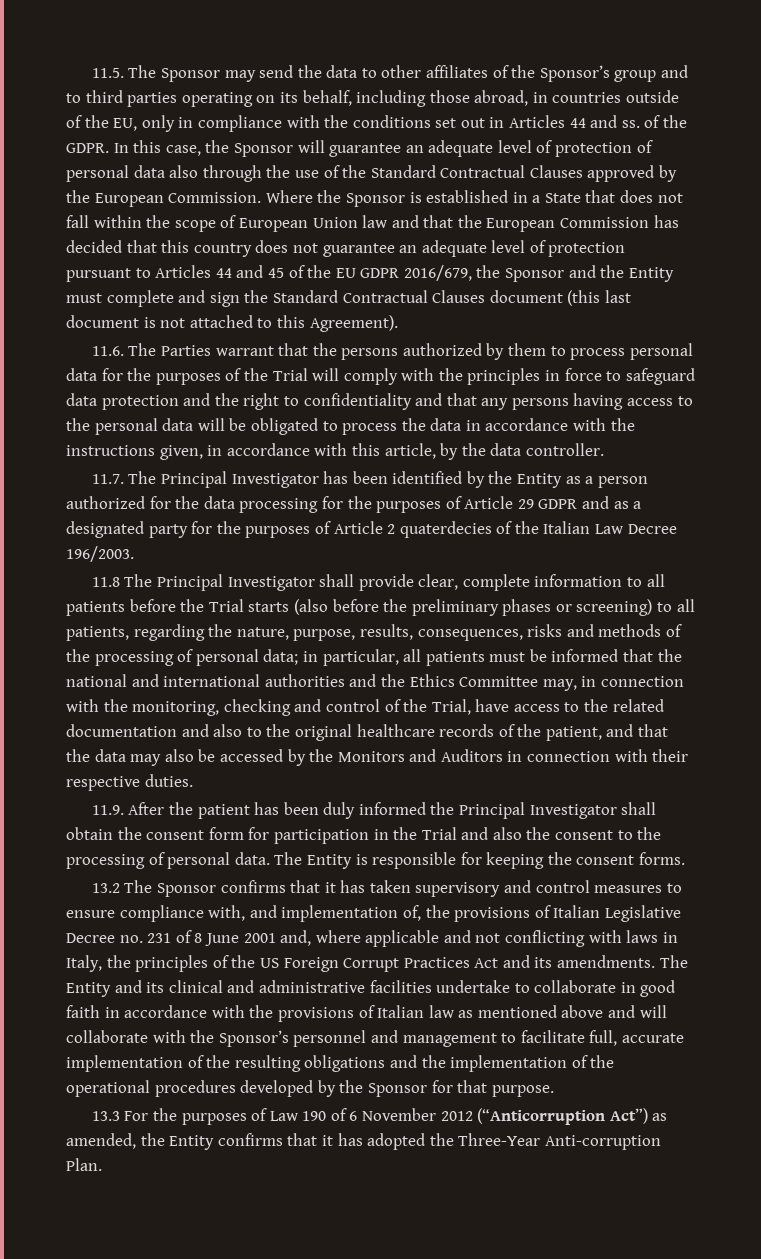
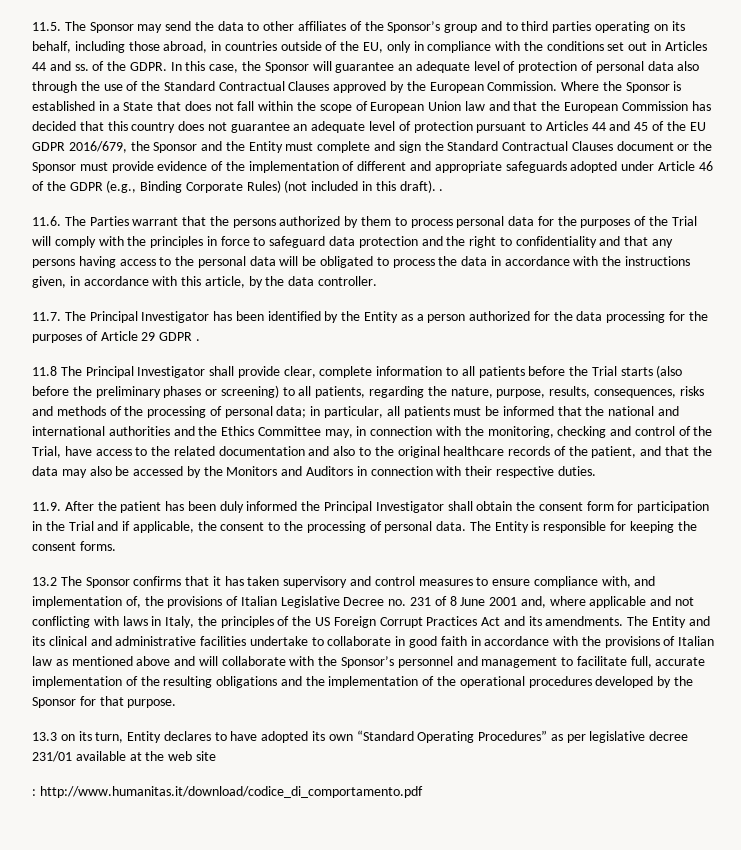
- Where the Sponsor is established in a State that does not fall within the scope of European Union law and that the European Commission has decided that this country does not guarantee an adequate level of protection pursuant to Articles 44 and 45 of the EU GDPR 2016/679, the Sponsor and the Entity must complete and sign the Standard Contractual Clauses document (this last document is not attached to this Agreement).
+ Where the Sponsor is established in a State that does not fall within the scope of European Union law and that the European Commission has decided that this country does not guarantee an adequate level of protection pursuant to Articles 44 and 45 of the EU GDPR 2016/679, the Sponsor and the Entity must complete and sign the Standard Contractual Clauses document or the Sponsor must provide evidence of the implementation of different and appropriate safeguards adopted under Article 46 of the GDPR (e.g., Binding Corporate Rules) (not included in this draft). .
- 11.7. The Principal Investigator has been identified by the Entity as a person authorized for the data processing for the purposes of Article 29 GDPR and as a designated party for the purposes of Article 2 quaterdecies of the Italian Law Decree 196/2003.
+ 11.7. The Principal Investigator has been identified by the Entity as a person authorized for the data processing for the purposes of Article 29 GDPR .
- 11.9. After the patient has been duly informed the Principal Investigator shall obtain the consent form for participation in the Trial and also the consent to the processing of personal data.
+ 11.9. After the patient has been duly informed the Principal Investigator shall obtain the consent form for participation in the Trial and if applicable, the consent to the processing of personal data.
- 13.3 For the purposes of Law 190 of 6 November 2012 (“Anticorruption Act”) as amended, the Entity confirms that it has adopted the Three-Year Anti-corruption Plan.
+ 13.3 on its turn, Entity declares to have adopted its own “Standard Operating Procedures” as per legislative decree 231/01 available at the web site
+ : http://www.humanitas.it/download/codice_di_comportamento.pdf

